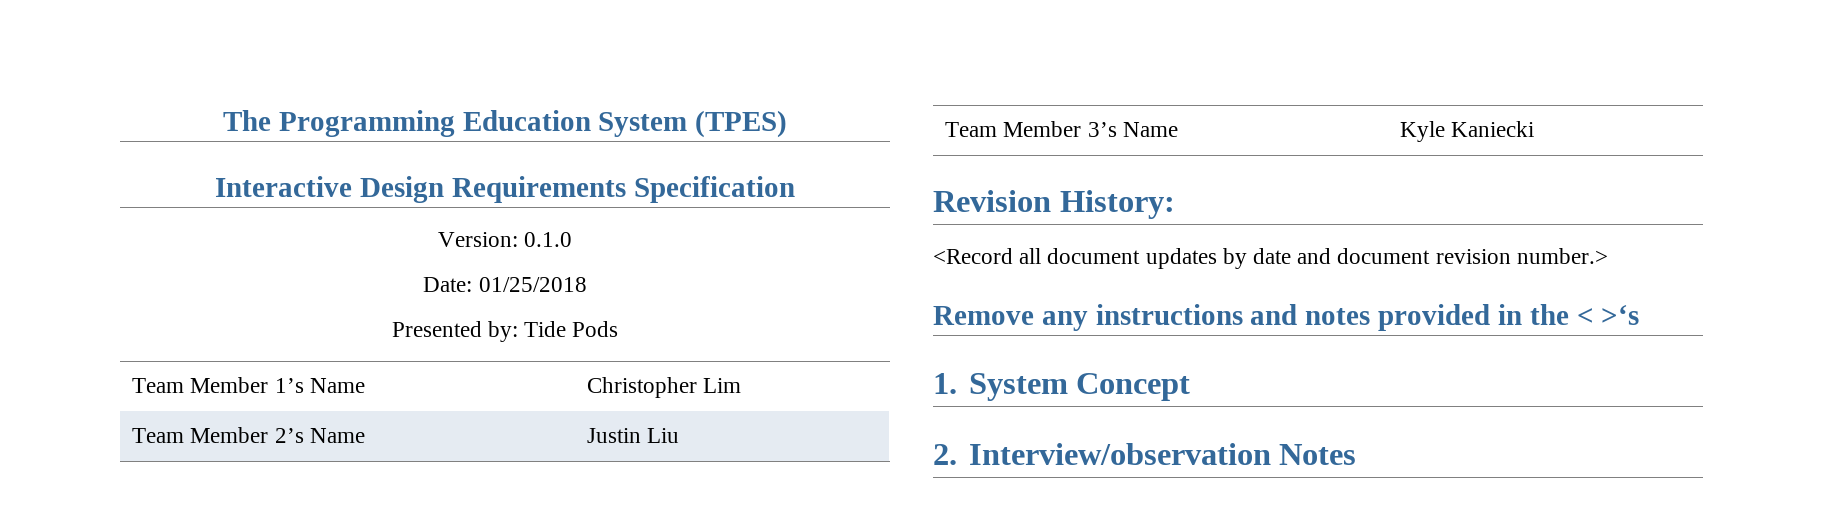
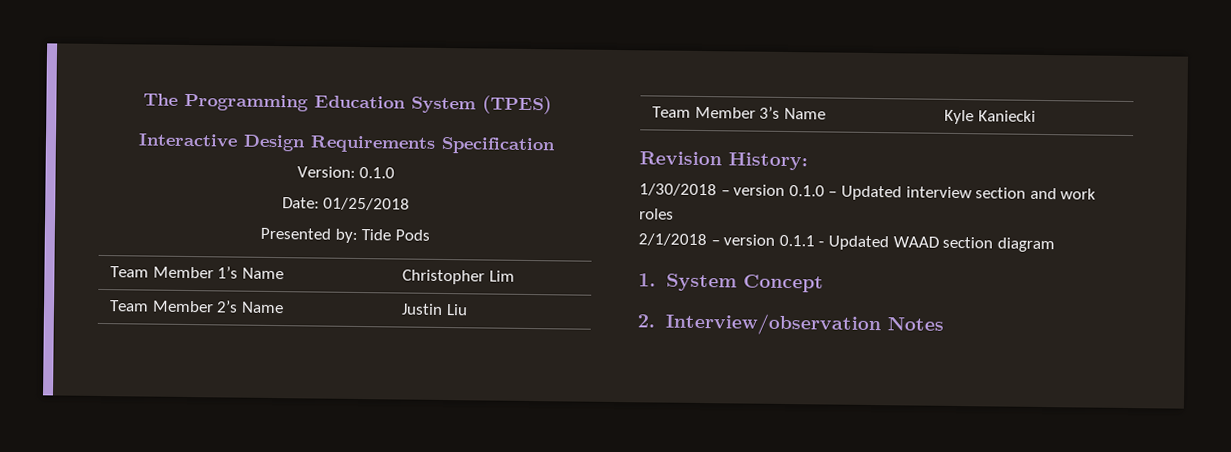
- <Record all document updates by date and document revision number.>
- Remove any instructions and notes provided in the < >‘s
+ 1/30/2018 – version 0.1.0 – Updated interview section and work roles
+ 2/1/2018 – version 0.1.1 - Updated WAAD section diagram

